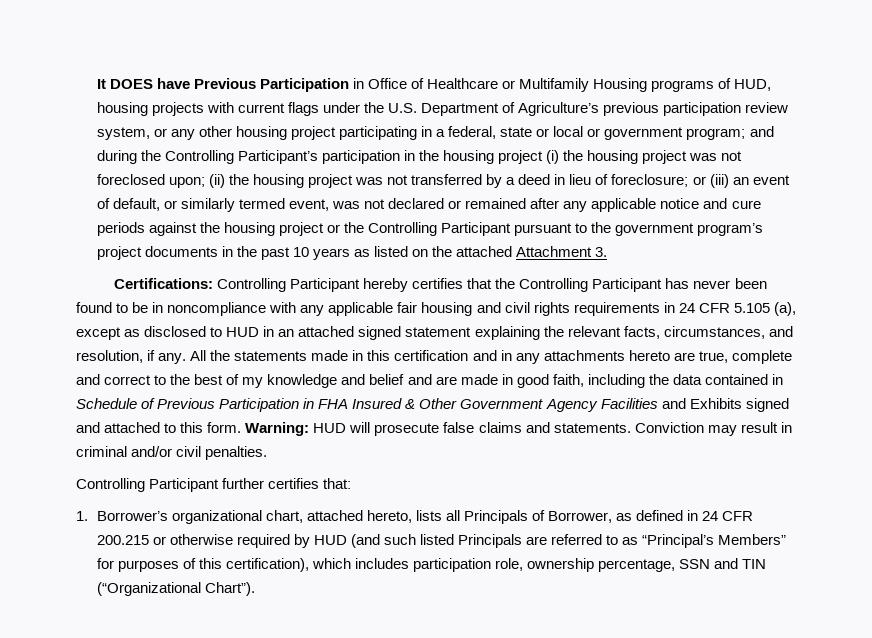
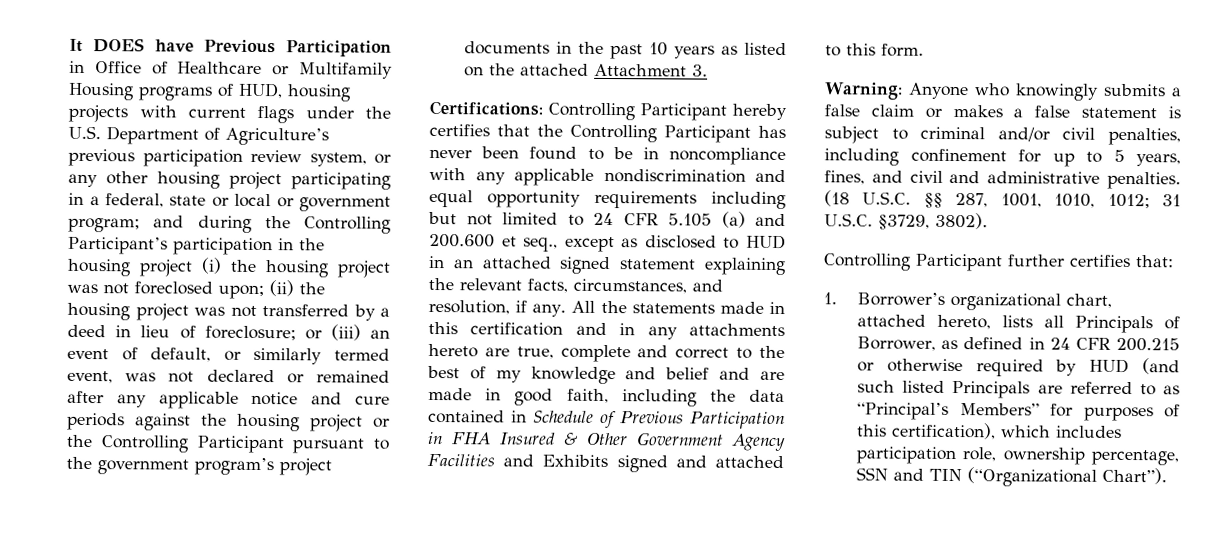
- Certifications: Controlling Participant hereby certifies that the Controlling Participant has never been found to be in noncompliance with any applicable fair housing and civil rights requirements in 24 CFR 5.105 (a), except as disclosed to HUD in an attached signed statement explaining the relevant facts, circumstances, and resolution, if any.
+ Certifications: Controlling Participant hereby certifies that the Controlling Participant has never been found to be in noncompliance with any applicable nondiscrimination and equal opportunity requirements including but not limited to 24 CFR 5.105 (a) and 200.600 et seq., except as disclosed to HUD in an attached signed statement explaining the relevant facts, circumstances, and resolution, if any.
- All the statements made in this certification and in any attachments hereto are true, complete and correct to the best of my knowledge and belief and are made in good faith, including the data contained in Schedule of Previous Participation in FHA Insured & Other Government Agency Facilities and Exhibits signed and attached to this form. Warning: HUD will prosecute false claims and statements. Conviction may result in criminal and/or civil penalties.
+ All the statements made in this certification and in any attachments hereto are true, complete and correct to the best of my knowledge and belief and are made in good faith, including the data contained in Schedule of Previous Participation in FHA Insured & Other Government Agency Facilities and Exhibits signed and attached to this form.
+ Warning: Anyone who knowingly submits a false claim or makes a false statement is subject to criminal and/or civil penalties, including confinement for up to 5 years, fines, and civil and administrative penalties. (18 U.S.C. §§ 287, 1001, 1010, 1012; 31 U.S.C. §3729, 3802).

